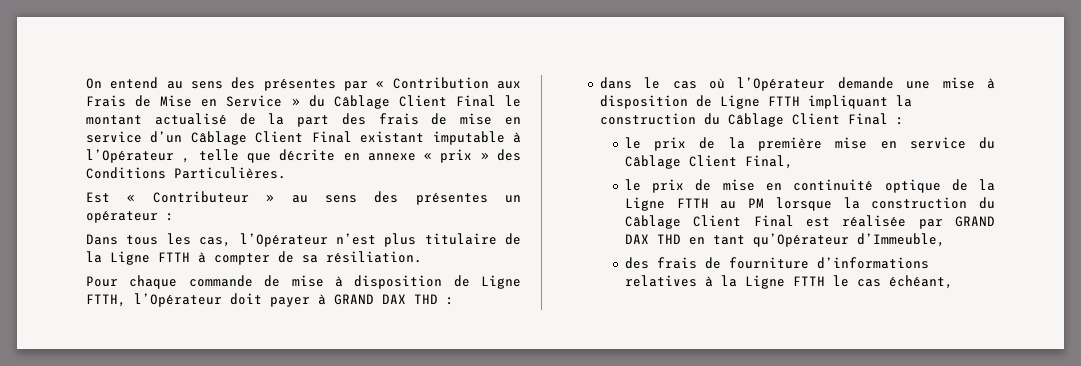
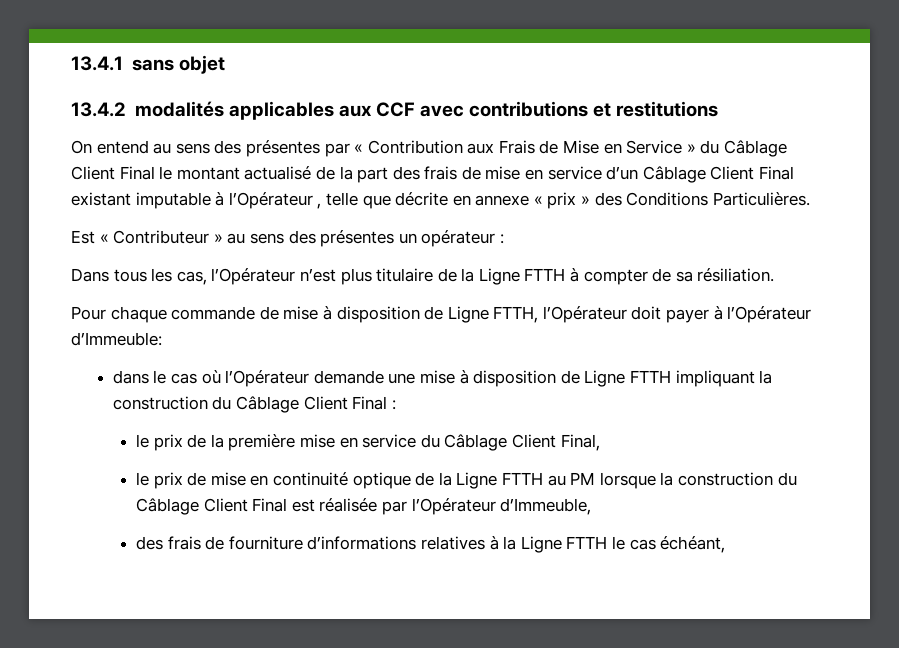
+ 13.4.1 sans objet
+ 13.4.2 modalités applicables aux CCF avec contributions et restitutions
- Pour chaque commande de mise à disposition de Ligne FTTH, l’Opérateur doit payer à GRAND DAX THD :
+ Pour chaque commande de mise à disposition de Ligne FTTH, l’Opérateur doit payer à l’Opérateur d’Immeuble:
- le prix de mise en continuité optique de la Ligne FTTH au PM lorsque la construction du Câblage Client Final est réalisée par GRAND DAX THD en tant qu’Opérateur d’Immeuble,
+ le prix de mise en continuité optique de la Ligne FTTH au PM lorsque la construction du Câblage Client Final est réalisée par l’Opérateur d’Immeuble,

